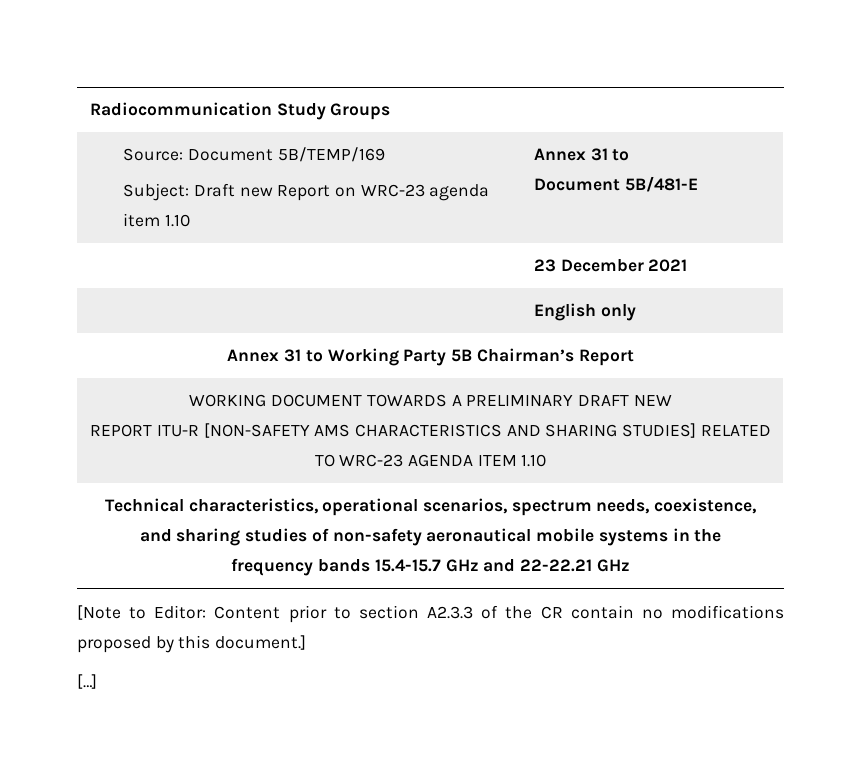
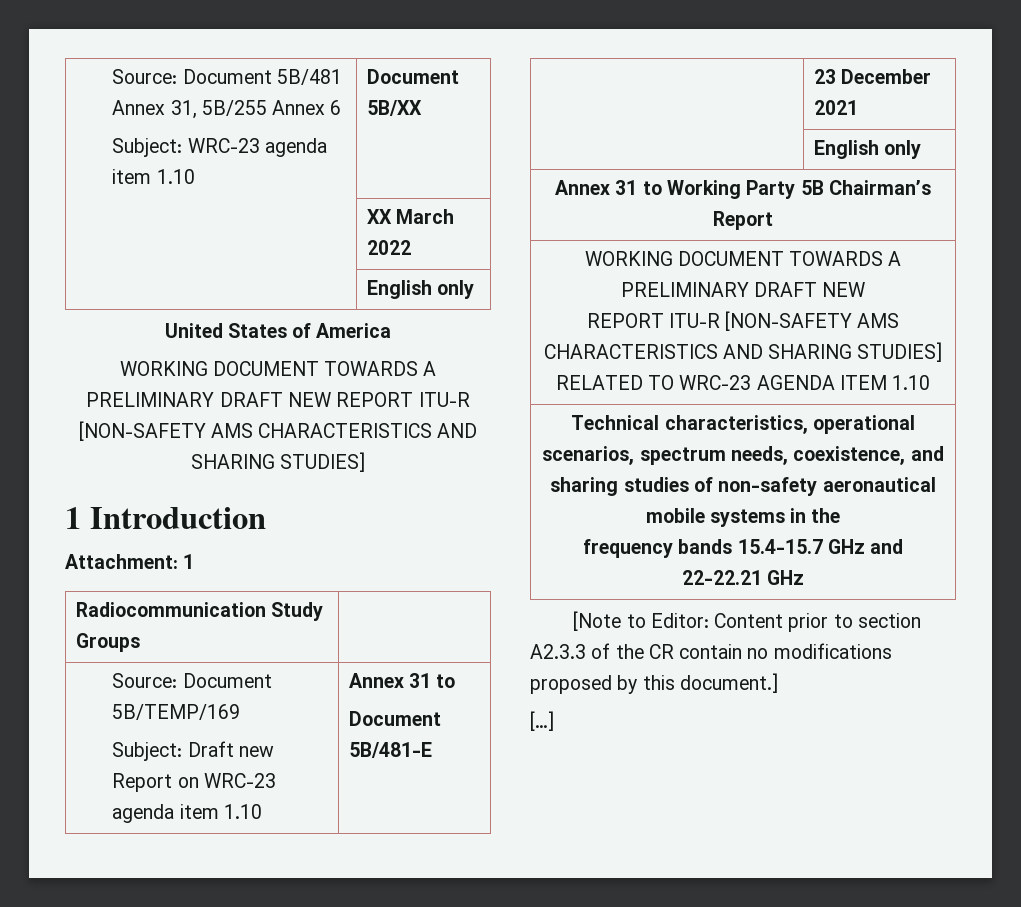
+ Source: Document 5B/481 Annex 31, 5B/255 Annex 6
+ Subject: WRC-23 agenda item 1.10 | Document 5B/XX
+ | XX March 2022
+ | English only
+ United States of America
+ WORKING DOCUMENT TOWARDS A PRELIMINARY DRAFT NEW REPORT ITU-R [NON-SAFETY AMS CHARACTERISTICS AND SHARING STUDIES]
+ 1 Introduction
+ Attachment: 1

